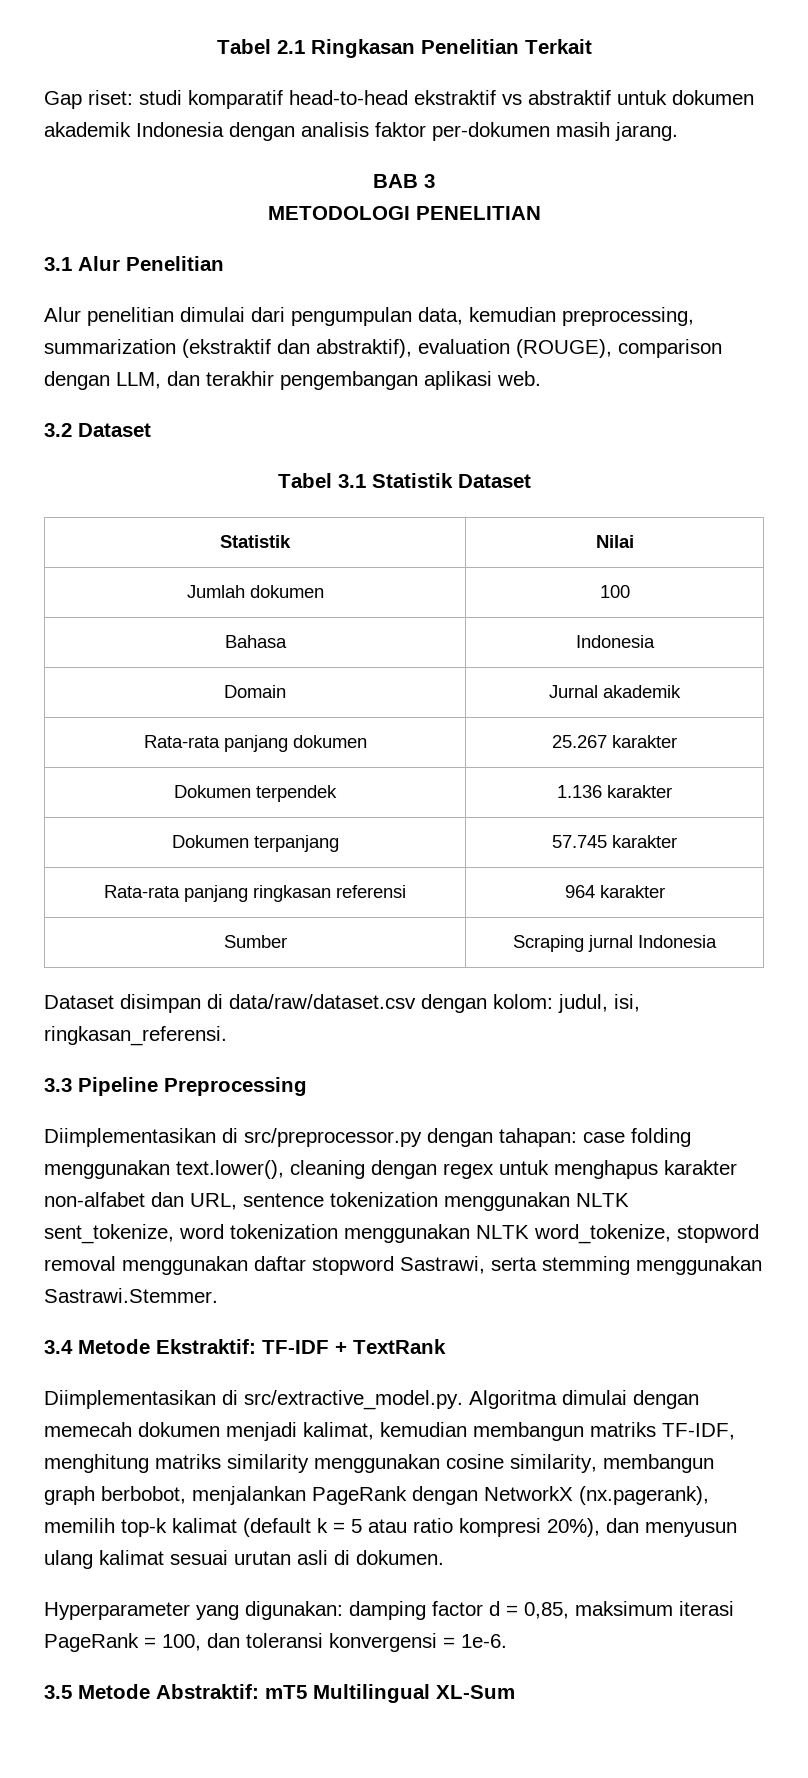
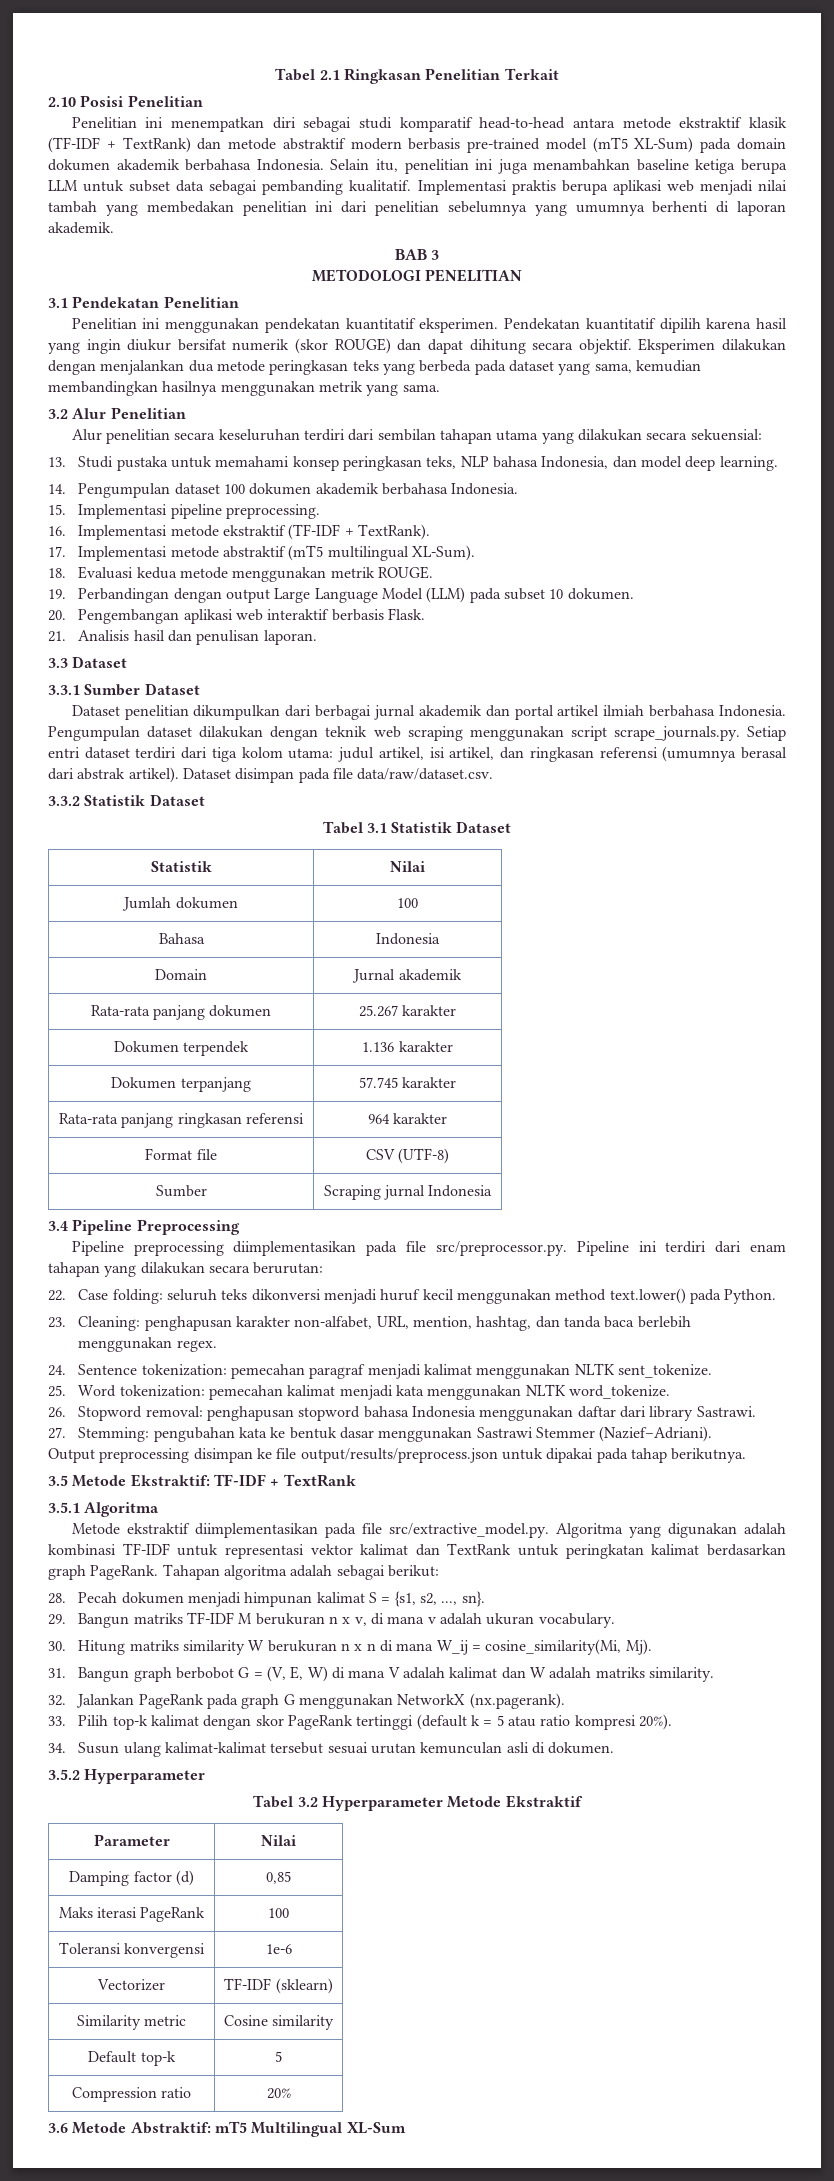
- Gap riset: studi komparatif head-to-head ekstraktif vs abstraktif untuk dokumen akademik Indonesia dengan analisis faktor per-dokumen masih jarang.
+ 2.10 Posisi Penelitian
+ Penelitian ini menempatkan diri sebagai studi komparatif head-to-head antara metode ekstraktif klasik (TF-IDF + TextRank) dan metode abstraktif modern berbasis pre-trained model (mT5 XL-Sum) pada domain dokumen akademik berbahasa Indonesia. Selain itu, penelitian ini juga menambahkan baseline ketiga berupa LLM untuk subset data sebagai pembanding kualitatif. Implementasi praktis berupa aplikasi web menjadi nilai tambah yang membedakan penelitian ini dari penelitian sebelumnya yang umumnya berhenti di laporan akademik.
- 3.1 Alur Penelitian
- Alur penelitian dimulai dari pengumpulan data, kemudian preprocessing, summarization (ekstraktif dan abstraktif), evaluation (ROUGE), comparison dengan LLM, dan terakhir pengembangan aplikasi web.
- 3.2 Dataset
+ 3.1 Pendekatan Penelitian
+ Penelitian ini menggunakan pendekatan kuantitatif eksperimen. Pendekatan kuantitatif dipilih karena hasil yang ingin diukur bersifat numerik (skor ROUGE) dan dapat dihitung secara objektif. Eksperimen dilakukan dengan menjalankan dua metode peringkasan teks yang berbeda pada dataset yang sama, kemudian membandingkan hasilnya menggunakan metrik yang sama.
+ 3.2 Alur Penelitian
+ Alur penelitian secara keseluruhan terdiri dari sembilan tahapan utama yang dilakukan secara sekuensial:
+ 13. Studi pustaka untuk memahami konsep peringkasan teks, NLP bahasa Indonesia, dan model deep learning.
+ 14. Pengumpulan dataset 100 dokumen akademik berbahasa Indonesia.
+ 15. Implementasi pipeline preprocessing.
+ 16. Implementasi metode ekstraktif (TF-IDF + TextRank).
+ 17. Implementasi metode abstraktif (mT5 multilingual XL-Sum).
+ 18. Evaluasi kedua metode menggunakan metrik ROUGE.
+ 19. Perbandingan dengan output Large Language Model (LLM) pada subset 10 dokumen.
+ 20. Pengembangan aplikasi web interaktif berbasis Flask.
+ 21. Analisis hasil dan penulisan laporan.
+ 3.3 Dataset
+ 3.3.1 Sumber Dataset
+ Dataset penelitian dikumpulkan dari berbagai jurnal akademik dan portal artikel ilmiah berbahasa Indonesia. Pengumpulan dataset dilakukan dengan teknik web scraping menggunakan script scrape_journals.py. Setiap entri dataset terdiri dari tiga kolom utama: judul artikel, isi artikel, dan ringkasan referensi (umumnya berasal dari abstrak artikel). Dataset disimpan pada file data/raw/dataset.csv.
+ 3.3.2 Statistik Dataset
+ Format file | CSV (UTF-8)
- Dataset disimpan di data/raw/dataset.csv dengan kolom: judul, isi, ringkasan_referensi.
- 3.3 Pipeline Preprocessing
- Diimplementasikan di src/preprocessor.py dengan tahapan: case folding menggunakan text.lower(), cleaning dengan regex untuk menghapus karakter non-alfabet dan URL, sentence tokenization menggunakan NLTK sent_tokenize, word tokenization menggunakan NLTK word_tokenize, stopword removal menggunakan daftar stopword Sastrawi, serta stemming menggunakan Sastrawi.Stemmer.
- 3.4 Metode Ekstraktif: TF-IDF + TextRank
+ 3.4 Pipeline Preprocessing
+ Pipeline preprocessing diimplementasikan pada file src/preprocessor.py. Pipeline ini terdiri dari enam tahapan yang dilakukan secara berurutan:
+ 22. Case folding: seluruh teks dikonversi menjadi huruf kecil menggunakan method text.lower() pada Python.
+ 23. Cleaning: penghapusan karakter non-alfabet, URL, mention, hashtag, dan tanda baca berlebih menggunakan regex.
+ 24. Sentence tokenization: pemecahan paragraf menjadi kalimat menggunakan NLTK sent_tokenize.
+ 25. Word tokenization: pemecahan kalimat menjadi kata menggunakan NLTK word_tokenize.
+ 26. Stopword removal: penghapusan stopword bahasa Indonesia menggunakan daftar dari library Sastrawi.
+ 27. Stemming: pengubahan kata ke bentuk dasar menggunakan Sastrawi Stemmer (Nazief–Adriani).
+ Output preprocessing disimpan ke file output/results/preprocess.json untuk dipakai pada tahap berikutnya.
+ 3.5 Metode Ekstraktif: TF-IDF + TextRank
- Diimplementasikan di src/extractive_model.py. Algoritma dimulai dengan memecah dokumen menjadi kalimat, kemudian membangun matriks TF-IDF, menghitung matriks similarity menggunakan cosine similarity, membangun graph berbobot, menjalankan PageRank dengan NetworkX (nx.pagerank), memilih top-k kalimat (default k = 5 atau ratio kompresi 20%), dan menyusun ulang kalimat sesuai urutan asli di dokumen.
+ 3.5.1 Algoritma
+ Metode ekstraktif diimplementasikan pada file src/extractive_model.py. Algoritma yang digunakan adalah kombinasi TF-IDF untuk representasi vektor kalimat dan TextRank untuk peringkatan kalimat berdasarkan graph PageRank. Tahapan algoritma adalah sebagai berikut:
+ 28. Pecah dokumen menjadi himpunan kalimat S = {s1, s2, ..., sn}.
+ 29. Bangun matriks TF-IDF M berukuran n x v, di mana v adalah ukuran vocabulary.
+ 30. Hitung matriks similarity W berukuran n x n di mana W_ij = cosine_similarity(Mi, Mj).
+ 31. Bangun graph berbobot G = (V, E, W) di mana V adalah kalimat dan W adalah matriks similarity.
+ 32. Jalankan PageRank pada graph G menggunakan NetworkX (nx.pagerank).
+ 33. Pilih top-k kalimat dengan skor PageRank tertinggi (default k = 5 atau ratio kompresi 20%).
+ 34. Susun ulang kalimat-kalimat tersebut sesuai urutan kemunculan asli di dokumen.
- Hyperparameter yang digunakan: damping factor d = 0,85, maksimum iterasi PageRank = 100, dan toleransi konvergensi = 1e-6.
- 3.5 Metode Abstraktif: mT5 Multilingual XL-Sum
+ 3.5.2 Hyperparameter
+ Tabel 3.2 Hyperparameter Metode Ekstraktif
+ Parameter | Nilai
+ Damping factor (d) | 0,85
+ Maks iterasi PageRank | 100
+ Toleransi konvergensi | 1e-6
+ Vectorizer | TF-IDF (sklearn)
+ Similarity metric | Cosine similarity
+ Default top-k | 5
+ Compression ratio | 20%
+ 3.6 Metode Abstraktif: mT5 Multilingual XL-Sum

